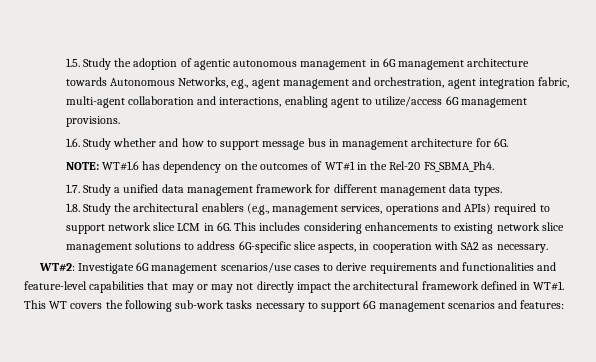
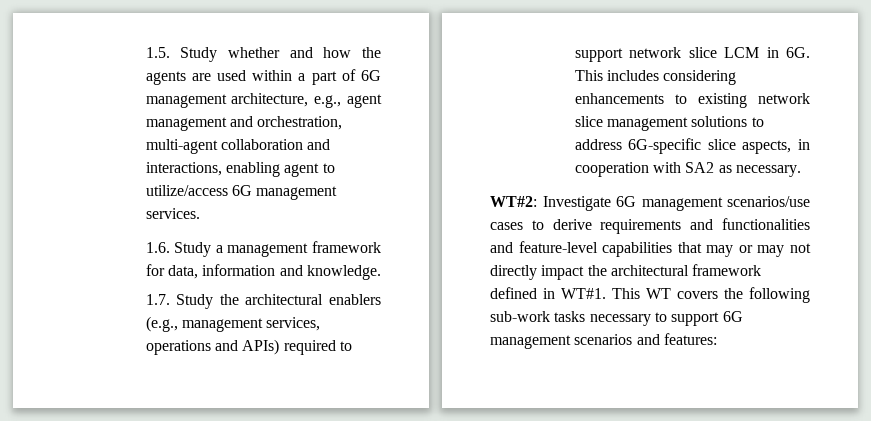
- 1.5. Study the adoption of agentic autonomous management in 6G management architecture towards Autonomous Networks, e.g., agent management and orchestration, agent integration fabric, multi-agent collaboration and interactions, enabling agent to utilize/access 6G management provisions.
+ 1.5. Study whether and how the agents are used within a part of 6G management architecture, e.g., agent management and orchestration, multi-agent collaboration and interactions, enabling agent to utilize/access 6G management services.
- 1.6. Study whether and how to support message bus in management architecture for 6G.
- NOTE: WT#1.6 has dependency on the outcomes of WT#1 in the Rel-20 FS_SBMA_Ph4.
- 1.7. Study a unified data management framework for different management data types.
- 1.8. Study the architectural enablers (e.g., management services, operations and APIs) required to support network slice LCM in 6G.
+ 1.6. Study a management framework for data, information and knowledge.
+ 1.7. Study the architectural enablers (e.g., management services, operations and APIs) required to support network slice LCM in 6G.

